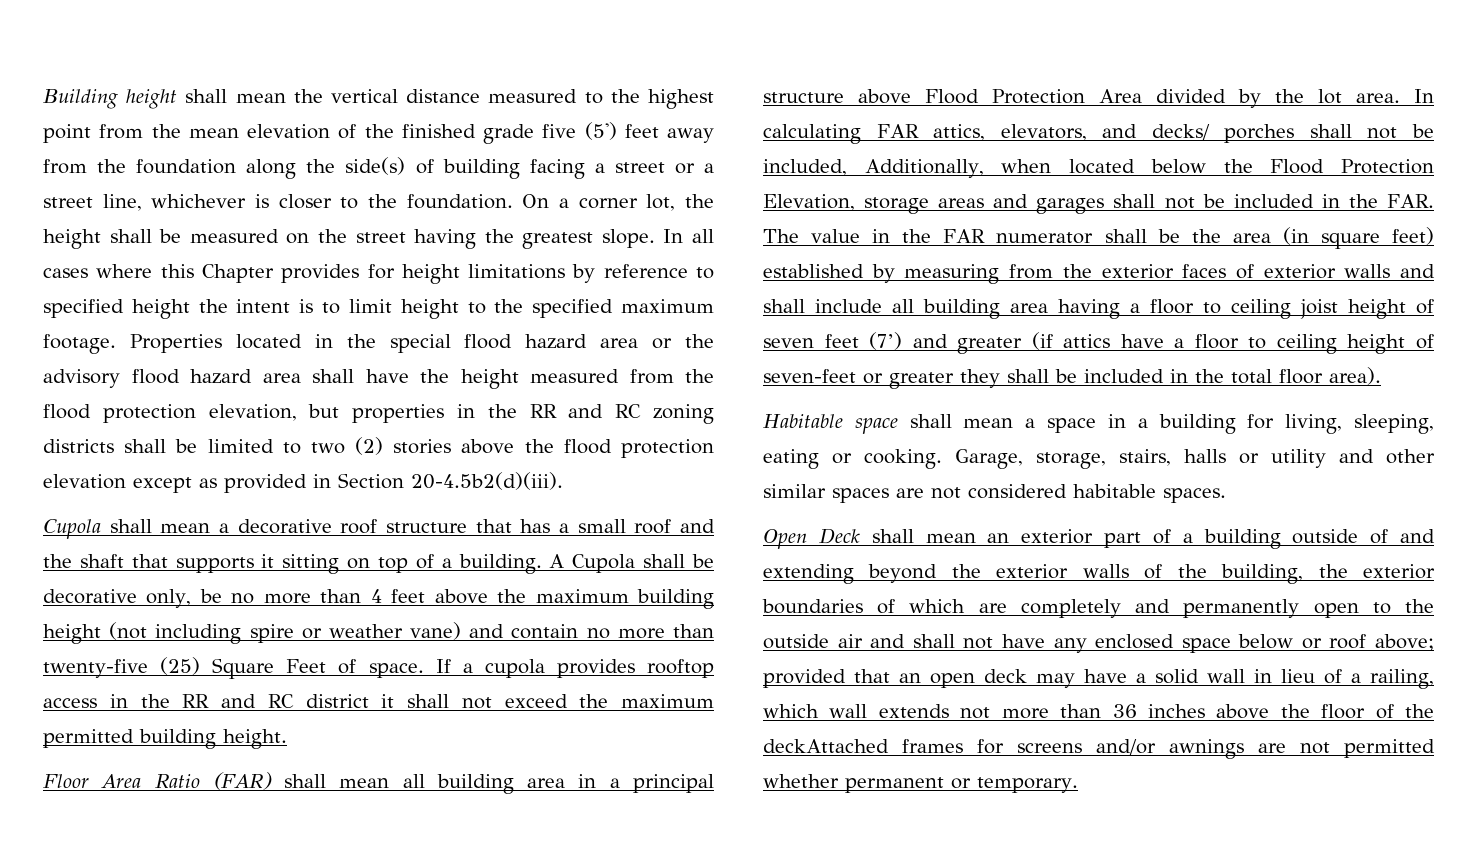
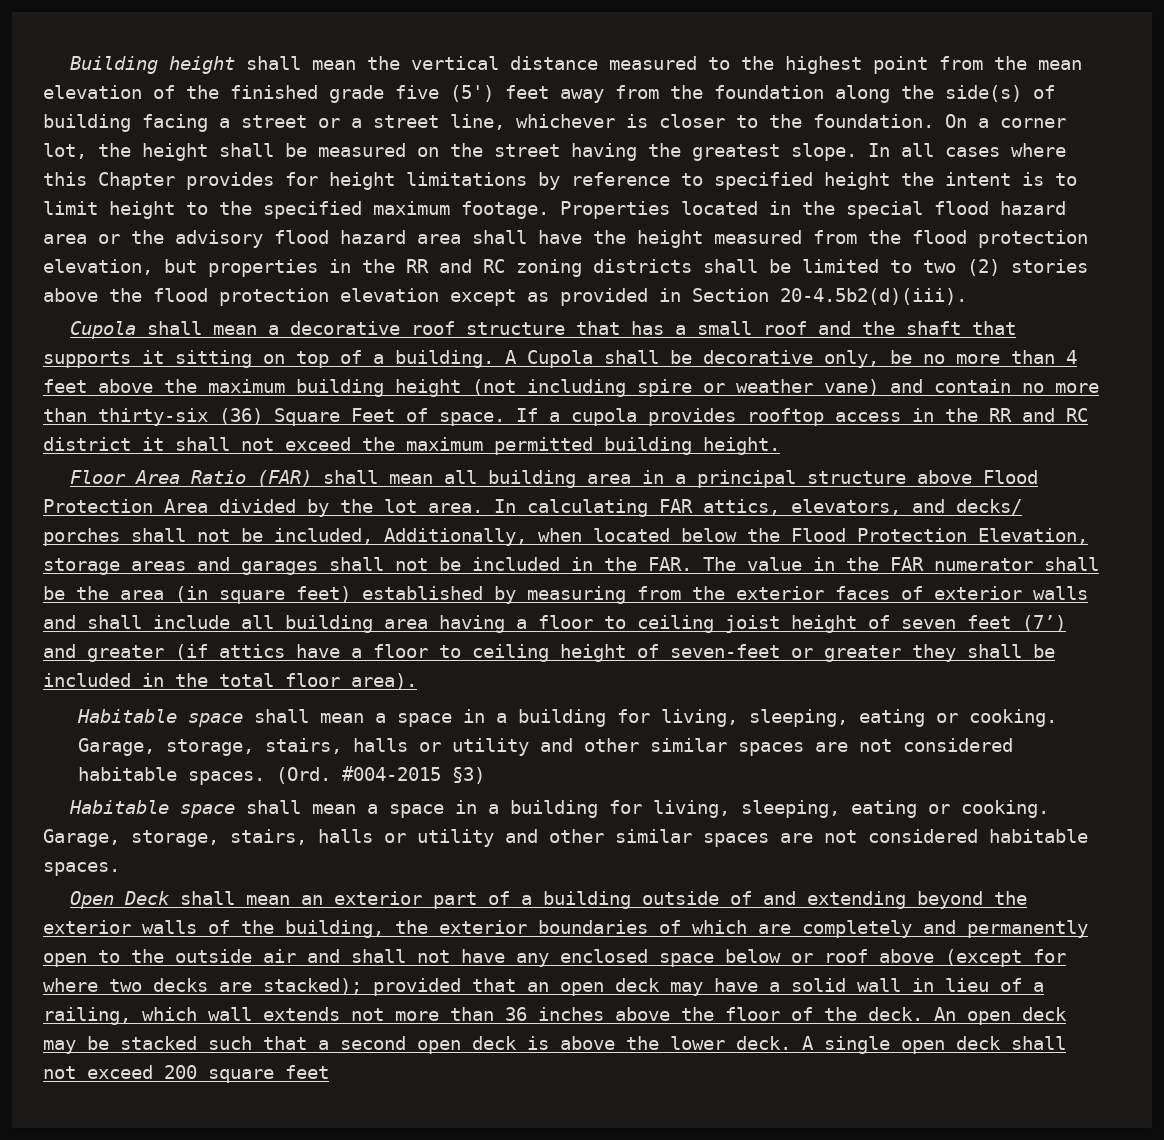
- A Cupola shall be decorative only, be no more than 4 feet above the maximum building height (not including spire or weather vane) and contain no more than twenty-five (25) Square Feet of space.
+ A Cupola shall be decorative only, be no more than 4 feet above the maximum building height (not including spire or weather vane) and contain no more than thirty-six (36) Square Feet of space.
+ Habitable space shall mean a space in a building for living, sleeping, eating or cooking. Garage, storage, stairs, halls or utility and other similar spaces are not considered habitable spaces. (Ord. #004-2015 §3)
- Open Deck shall mean an exterior part of a building outside of and extending beyond the exterior walls of the building, the exterior boundaries of which are completely and permanently open to the outside air and shall not have any enclosed space below or roof above;
+ Open Deck shall mean an exterior part of a building outside of and extending beyond the exterior walls of the building, the exterior boundaries of which are completely and permanently open to the outside air and shall not have any enclosed space below or roof above (except for where two decks are stacked);
- provided that an open deck may have a solid wall in lieu of a railing, which wall extends not more than 36 inches above the floor of the deckAttached frames for screens and/or awnings are not permitted whether permanent or temporary.
+ provided that an open deck may have a solid wall in lieu of a railing, which wall extends not more than 36 inches above the floor of the deck. An open deck may be stacked such that a second open deck is above the lower deck. A single open deck shall not exceed 200 square feet

